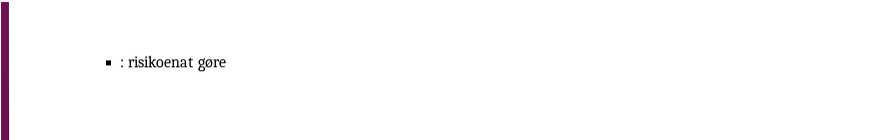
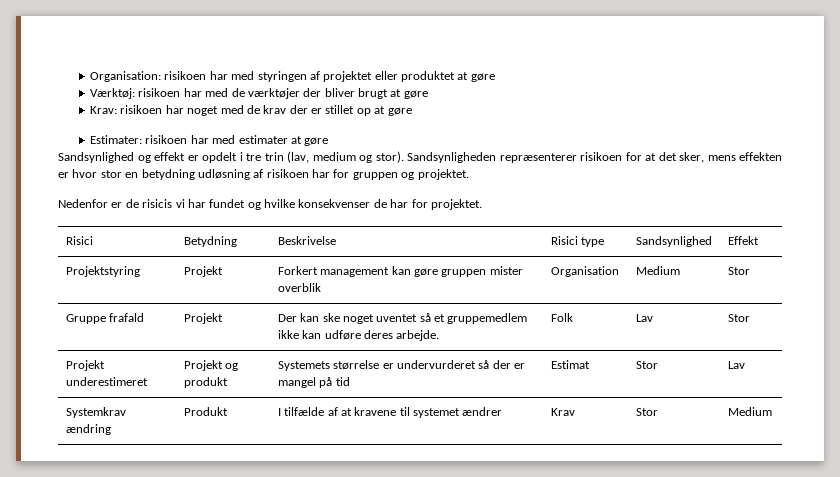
- : risikoenat gøre
+ Organisation: risikoen har med styringen af projektet eller produktet at gøre
+ Værktøj: risikoen har med de værktøjer der bliver brugt at gøre
+ Krav: risikoen har noget med de krav der er stillet op at gøre
+ Estimater: risikoen har med estimater at gøre
+ Sandsynlighed og effekt er opdelt i tre trin (lav, medium og stor). Sandsynligheden repræsenterer risikoen for at det sker, mens effekten er hvor stor en betydning udløsning af risikoen har for gruppen og projektet.
+ Nedenfor er de risicis vi har fundet og hvilke konsekvenser de har for projektet.
+ Risici | Betydning | Beskrivelse | Risici type | Sandsynlighed | Effekt
+ Projektstyring | Projekt | Forkert management kan gøre gruppen mister overblik | Organisation | Medium | Stor
+ Gruppe frafald | Projekt | Der kan ske noget uventet så et gruppemedlem ikke kan udføre deres arbejde. | Folk | Lav | Stor
+ Projekt underestimeret | Projekt og produkt | Systemets størrelse er undervurderet så der er mangel på tid | Estimat | Stor | Lav
+ Systemkrav ændring | Produkt | I tilfælde af at kravene til systemet ændrer | Krav | Stor | Medium

